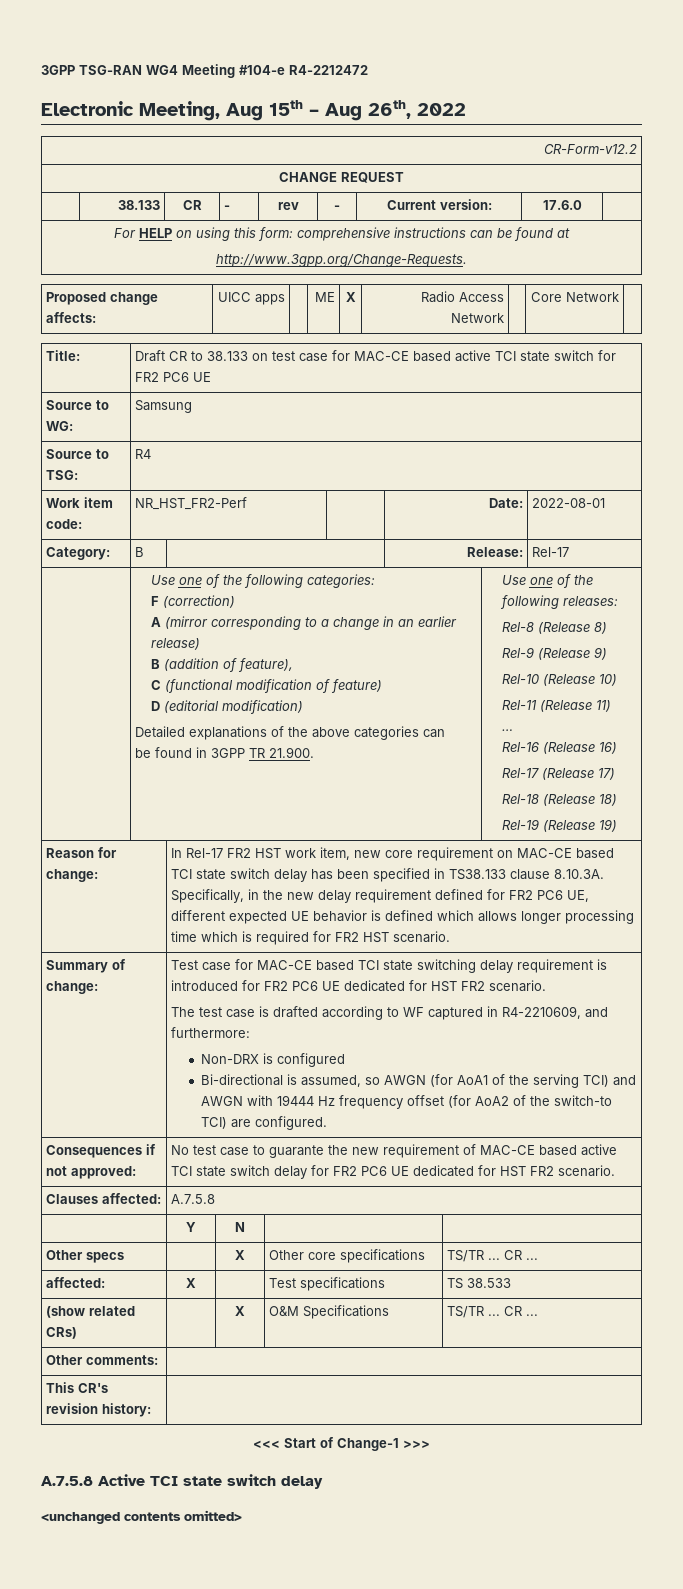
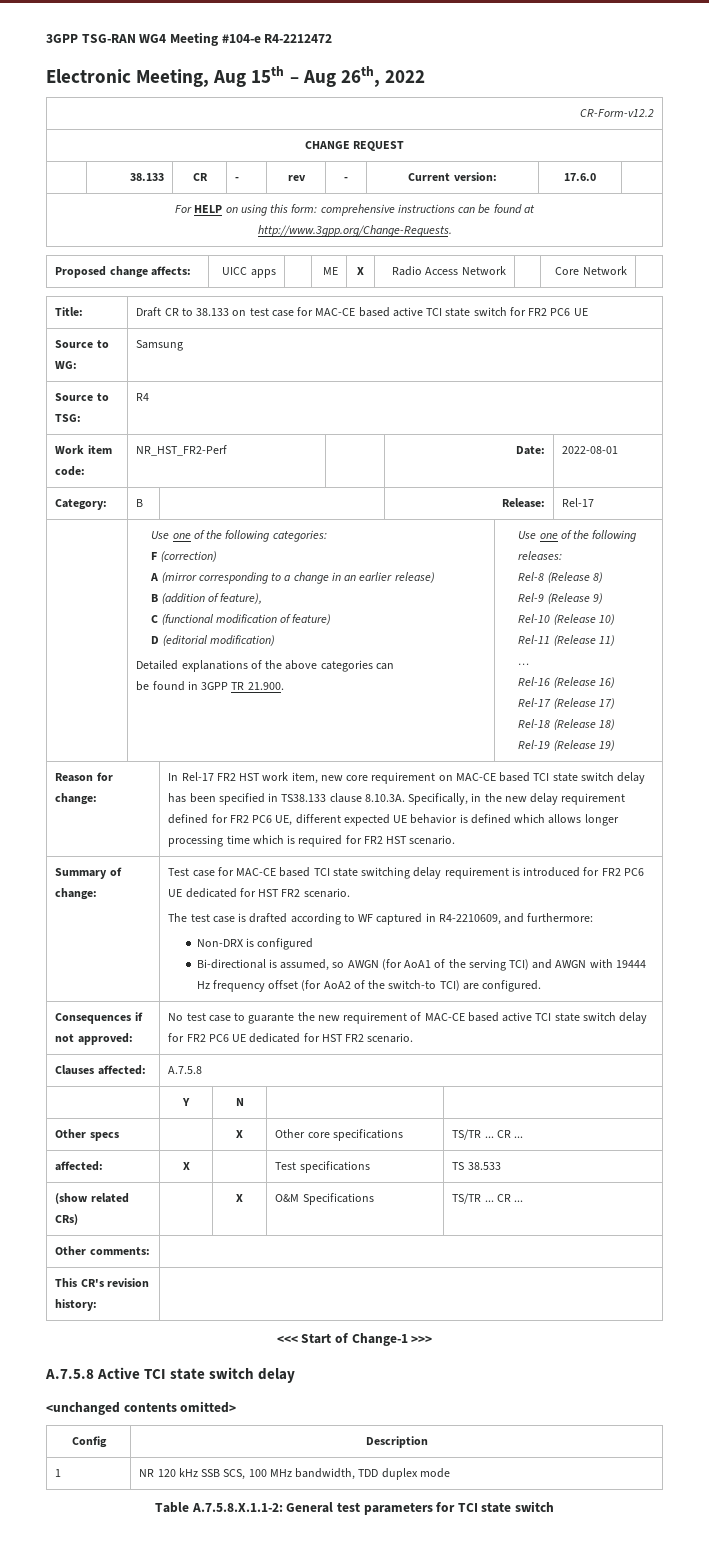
+ Config | Description
+ 1 | NR 120 kHz SSB SCS, 100 MHz bandwidth, TDD duplex mode
+ Table A.7.5.8.X.1.1-2: General test parameters for TCI state switch

